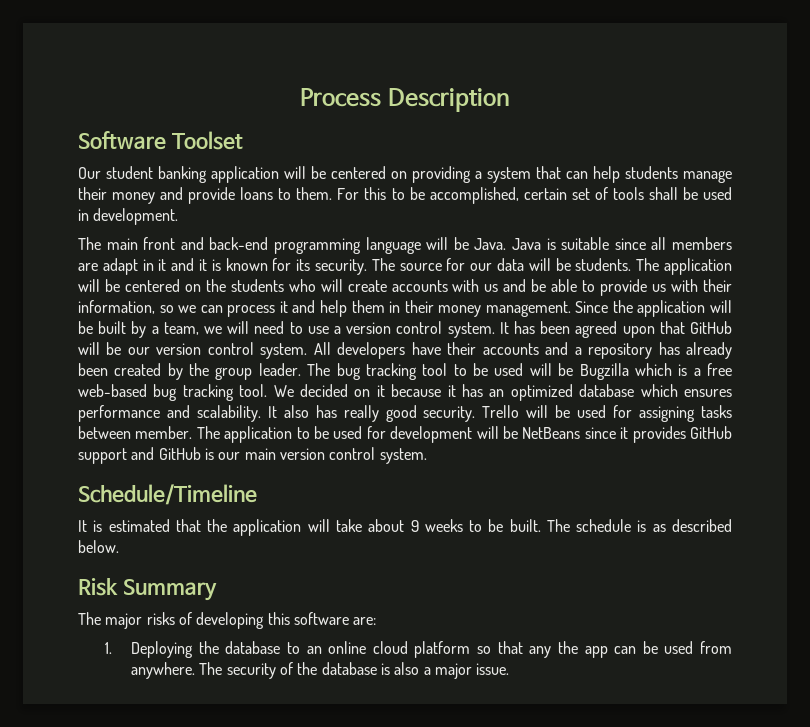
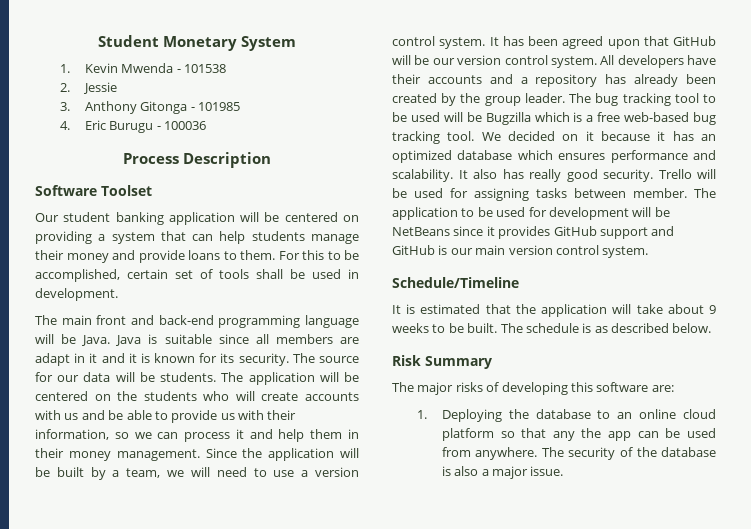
+ Student Monetary System
+ 1. Kevin Mwenda - 101538
+ 2. Jessie
+ 3. Anthony Gitonga - 101985
+ 4. Eric Burugu - 100036

